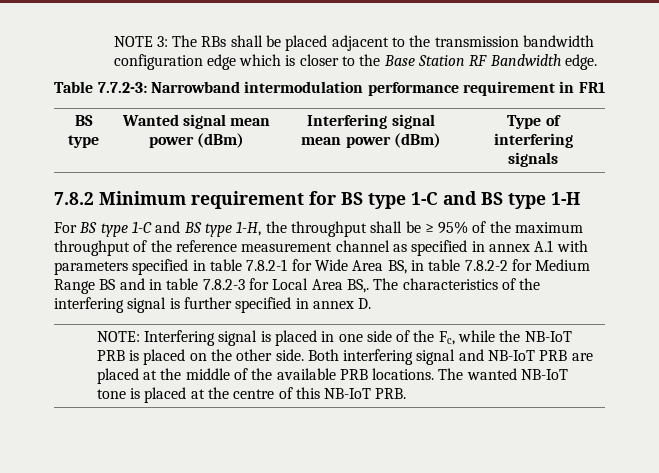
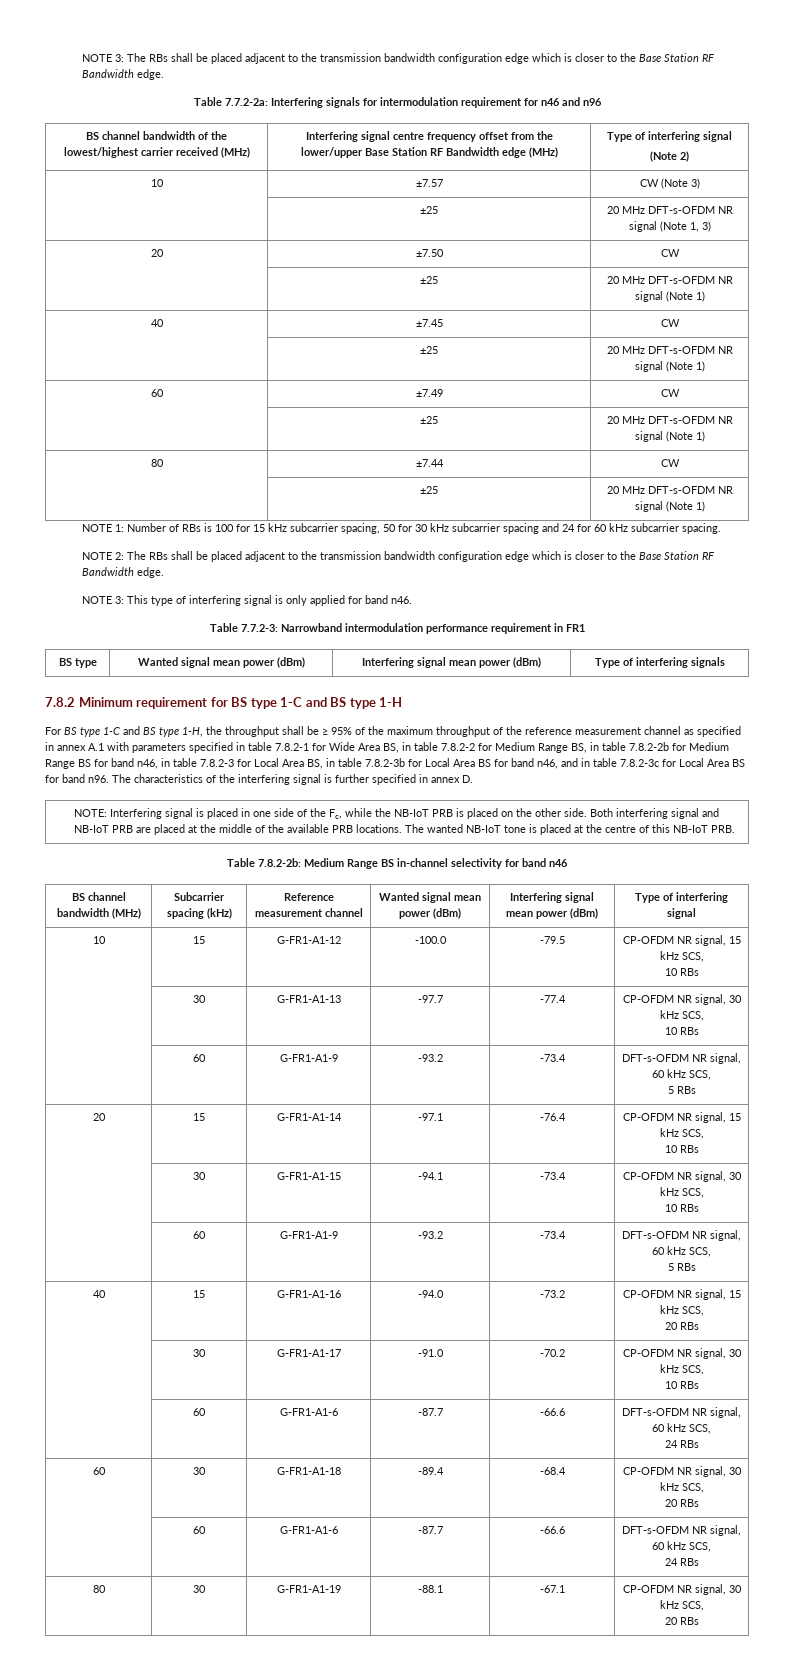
+ Table 7.7.2-2a: Interfering signals for intermodulation requirement for n46 and n96
+ BS channel bandwidth of the lowest/highest carrier received (MHz) | Interfering signal centre frequency offset from the lower/upper Base Station RF Bandwidth edge (MHz) | Type of interfering signal
+ (Note 2)
+ 10 | ±7.57 | CW (Note 3)
+ | ±25 | 20 MHz DFT-s-OFDM NR signal (Note 1, 3)
+ 20 | ±7.50 | CW
+ | ±25 | 20 MHz DFT-s-OFDM NR signal (Note 1)
+ 40 | ±7.45 | CW
+ | ±25 | 20 MHz DFT-s-OFDM NR signal (Note 1)
+ 60 | ±7.49 | CW
+ | ±25 | 20 MHz DFT-s-OFDM NR signal (Note 1)
+ 80 | ±7.44 | CW
+ | ±25 | 20 MHz DFT-s-OFDM NR signal (Note 1)
+ NOTE 1: Number of RBs is 100 for 15 kHz subcarrier spacing, 50 for 30 kHz subcarrier spacing and 24 for 60 kHz subcarrier spacing.
+ NOTE 2: The RBs shall be placed adjacent to the transmission bandwidth configuration edge which is closer to the Base Station RF Bandwidth edge.
+ NOTE 3: This type of interfering signal is only applied for band n46.
- For BS type 1-C and BS type 1-H, the throughput shall be ≥ 95% of the maximum throughput of the reference measurement channel as specified in annex A.1 with parameters specified in table 7.8.2-1 for Wide Area BS, in table 7.8.2-2 for Medium Range BS and in table 7.8.2-3 for Local Area BS,. The characteristics of the interfering signal is further specified in annex D.
+ For BS type 1-C and BS type 1-H, the throughput shall be ≥ 95% of the maximum throughput of the reference measurement channel as specified in annex A.1 with parameters specified in table 7.8.2-1 for Wide Area BS, in table 7.8.2-2 for Medium Range BS, in table 7.8.2-2b for Medium Range BS for band n46, in table 7.8.2-3 for Local Area BS, in table 7.8.2-3b for Local Area BS for band n46, and in table 7.8.2-3c for Local Area BS for band n96. The characteristics of the interfering signal is further specified in annex D.
+ Table 7.8.2-2b: Medium Range BS in-channel selectivity for band n46
+ BS channel bandwidth (MHz) | Subcarrier spacing (kHz) | Reference measurement channel | Wanted signal mean power (dBm) | Interfering signal mean power (dBm) | Type of interfering signal
+ 10 | 15 | G-FR1-A1-12 | -100.0 | -79.5 | CP-OFDM NR signal, 15 kHz SCS,
+ 10 RBs
+ | 30 | G-FR1-A1-13 | -97.7 | -77.4 | CP-OFDM NR signal, 30 kHz SCS,
+ 10 RBs
+ | 60 | G-FR1-A1-9 | -93.2 | -73.4 | DFT-s-OFDM NR signal, 60 kHz SCS,
+ 5 RBs
+ 20 | 15 | G-FR1-A1-14 | -97.1 | -76.4 | CP-OFDM NR signal, 15 kHz SCS,
+ 10 RBs
+ | 30 | G-FR1-A1-15 | -94.1 | -73.4 | CP-OFDM NR signal, 30 kHz SCS,
+ 10 RBs
+ | 60 | G-FR1-A1-9 | -93.2 | -73.4 | DFT-s-OFDM NR signal, 60 kHz SCS,
+ 5 RBs
+ 40 | 15 | G-FR1-A1-16 | -94.0 | -73.2 | CP-OFDM NR signal, 15 kHz SCS,
+ 20 RBs
+ | 30 | G-FR1-A1-17 | -91.0 | -70.2 | CP-OFDM NR signal, 30 kHz SCS,
+ 10 RBs
+ | 60 | G-FR1-A1-6 | -87.7 | -66.6 | DFT-s-OFDM NR signal, 60 kHz SCS,
+ 24 RBs
+ 60 | 30 | G-FR1-A1-18 | -89.4 | -68.4 | CP-OFDM NR signal, 30 kHz SCS,
+ 20 RBs
+ | 60 | G-FR1-A1-6 | -87.7 | -66.6 | DFT-s-OFDM NR signal, 60 kHz SCS,
+ 24 RBs
+ 80 | 30 | G-FR1-A1-19 | -88.1 | -67.1 | CP-OFDM NR signal, 30 kHz SCS,
+ 20 RBs

